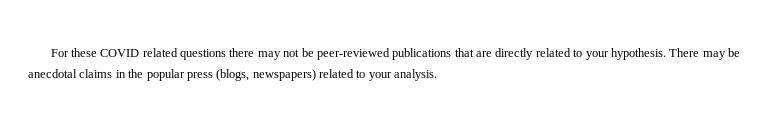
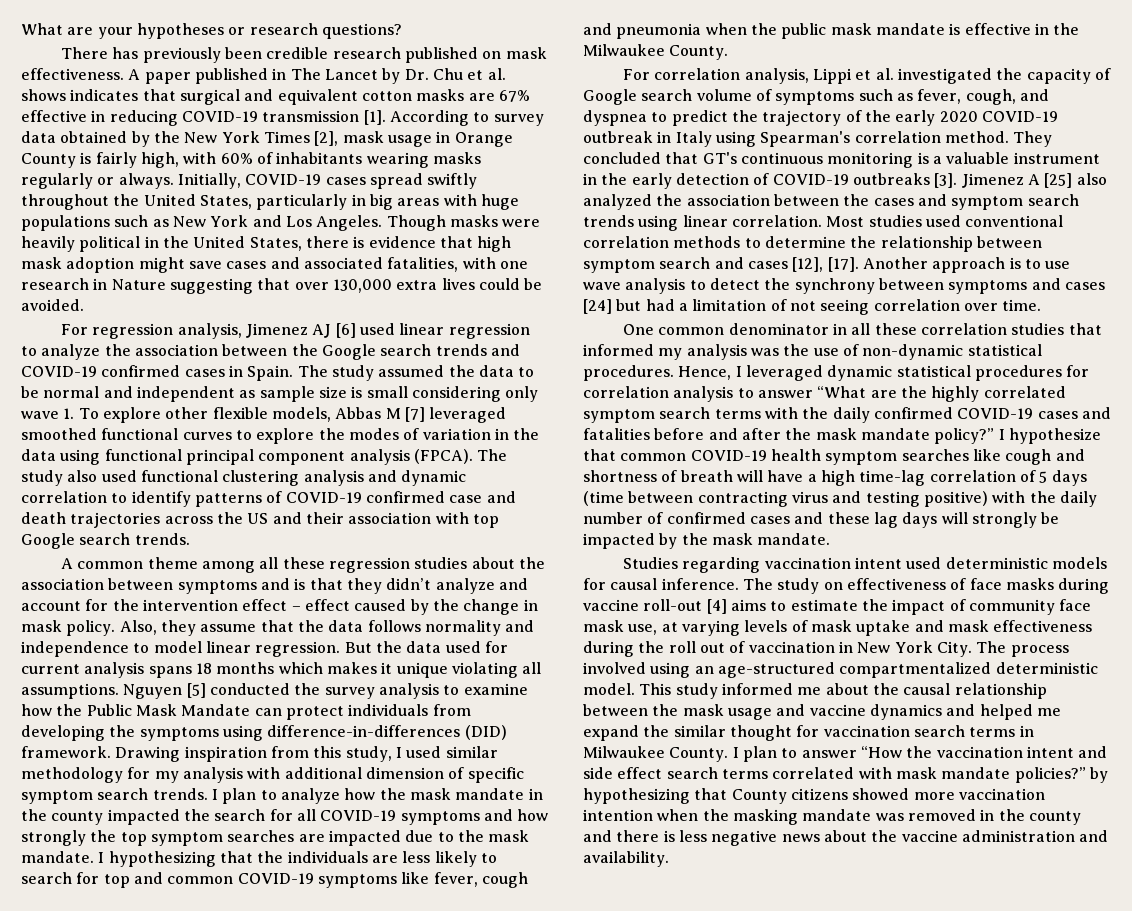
- For these COVID related questions there may not be peer-reviewed publications that are directly related to your hypothesis. There may be anecdotal claims in the popular press (blogs, newspapers) related to your analysis.
+ What are your hypotheses or research questions?
+ There has previously been credible research published on mask effectiveness. A paper published in The Lancet by Dr. Chu et al. shows indicates that surgical and equivalent cotton masks are 67% effective in reducing COVID-19 transmission [1]. According to survey data obtained by the New York Times [2], mask usage in Orange County is fairly high, with 60% of inhabitants wearing masks regularly or always. Initially, COVID-19 cases spread swiftly throughout the United States, particularly in big areas with huge populations such as New York and Los Angeles. Though masks were heavily political in the United States, there is evidence that high mask adoption might save cases and associated fatalities, with one research in Nature suggesting that over 130,000 extra lives could be avoided.
+ For regression analysis, Jimenez AJ [6] used linear regression to analyze the association between the Google search trends and COVID-19 confirmed cases in Spain. The study assumed the data to be normal and independent as sample size is small considering only wave 1. To explore other flexible models, Abbas M [7] leveraged smoothed functional curves to explore the modes of variation in the data using functional principal component analysis (FPCA). The study also used functional clustering analysis and dynamic correlation to identify patterns of COVID-19 confirmed case and death trajectories across the US and their association with top Google search trends.
+ A common theme among all these regression studies about the association between symptoms and is that they didn’t analyze and account for the intervention effect – effect caused by the change in mask policy. Also, they assume that the data follows normality and independence to model linear regression. But the data used for current analysis spans 18 months which makes it unique violating all assumptions. Nguyen [5] conducted the survey analysis to examine how the Public Mask Mandate can protect individuals from developing the symptoms using difference-in-differences (DID) framework. Drawing inspiration from this study, I used similar methodology for my analysis with additional dimension of specific symptom search trends. I plan to analyze how the mask mandate in the county impacted the search for all COVID-19 symptoms and how strongly the top symptom searches are impacted due to the mask mandate. I hypothesizing that the individuals are less likely to search for top and common COVID-19 symptoms like fever, cough and pneumonia when the public mask mandate is effective in the Milwaukee County.
+ For correlation analysis, Lippi et al. investigated the capacity of Google search volume of symptoms such as fever, cough, and dyspnea to predict the trajectory of the early 2020 COVID-19 outbreak in Italy using Spearman's correlation method. They concluded that GT's continuous monitoring is a valuable instrument in the early detection of COVID-19 outbreaks [3]. Jimenez A [25] also analyzed the association between the cases and symptom search trends using linear correlation. Most studies used conventional correlation methods to determine the relationship between symptom search and cases [12], [17]. Another approach is to use wave analysis to detect the synchrony between symptoms and cases [24] but had a limitation of not seeing correlation over time.
+ One common denominator in all these correlation studies that informed my analysis was the use of non-dynamic statistical procedures. Hence, I leveraged dynamic statistical procedures for correlation analysis to answer “What are the highly correlated symptom search terms with the daily confirmed COVID-19 cases and fatalities before and after the mask mandate policy?” I hypothesize that common COVID-19 health symptom searches like cough and shortness of breath will have a high time-lag correlation of 5 days (time between contracting virus and testing positive) with the daily number of confirmed cases and these lag days will strongly be impacted by the mask mandate.
+ Studies regarding vaccination intent used deterministic models for causal inference. The study on effectiveness of face masks during vaccine roll-out [4] aims to estimate the impact of community face mask use, at varying levels of mask uptake and mask effectiveness during the roll out of vaccination in New York City. The process involved using an age-structured compartmentalized deterministic model. This study informed me about the causal relationship between the mask usage and vaccine dynamics and helped me expand the similar thought for vaccination search terms in Milwaukee County. I plan to answer “How the vaccination intent and side effect search terms correlated with mask mandate policies?” by hypothesizing that County citizens showed more vaccination intention when the masking mandate was removed in the county and there is less negative news about the vaccine administration and availability.

